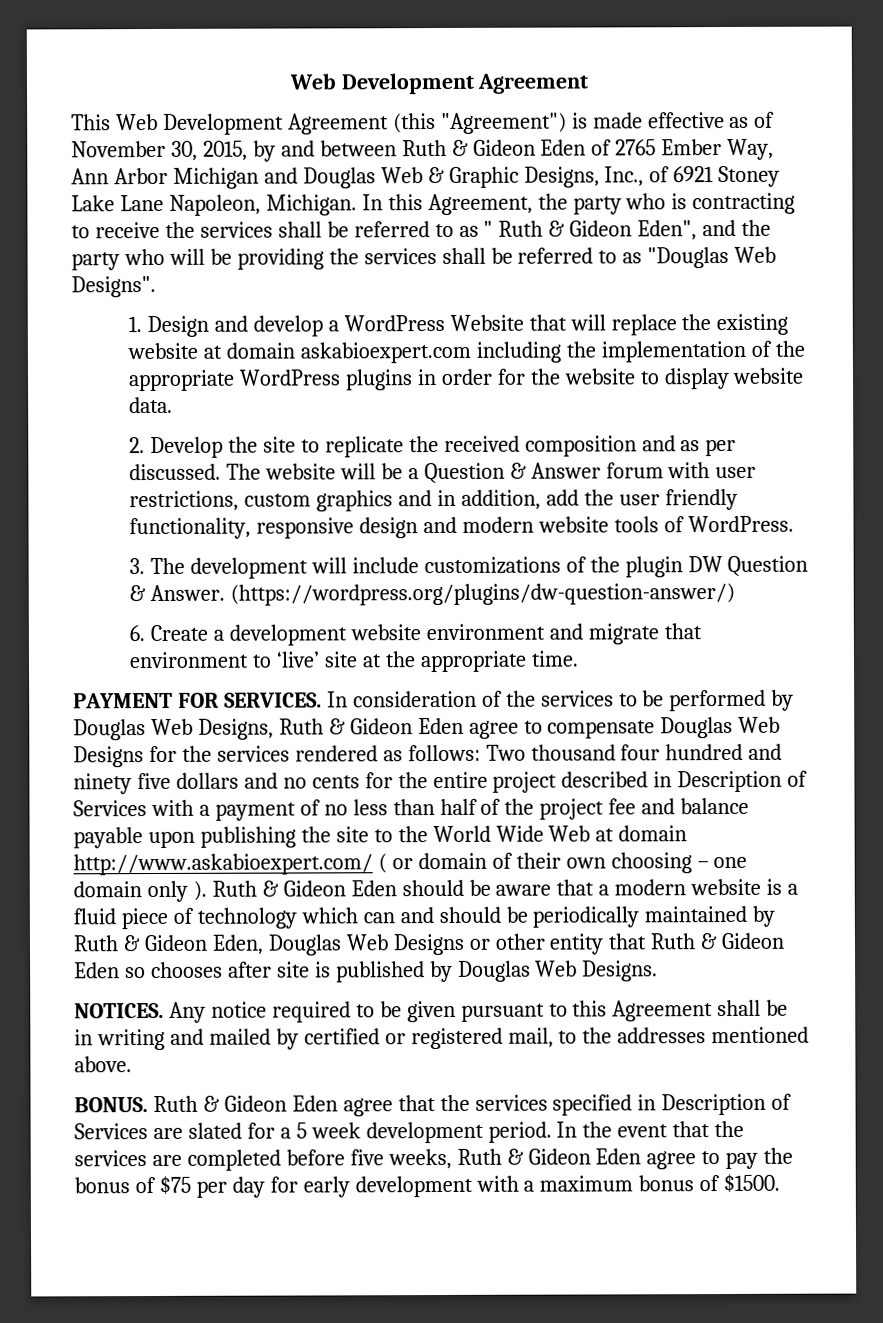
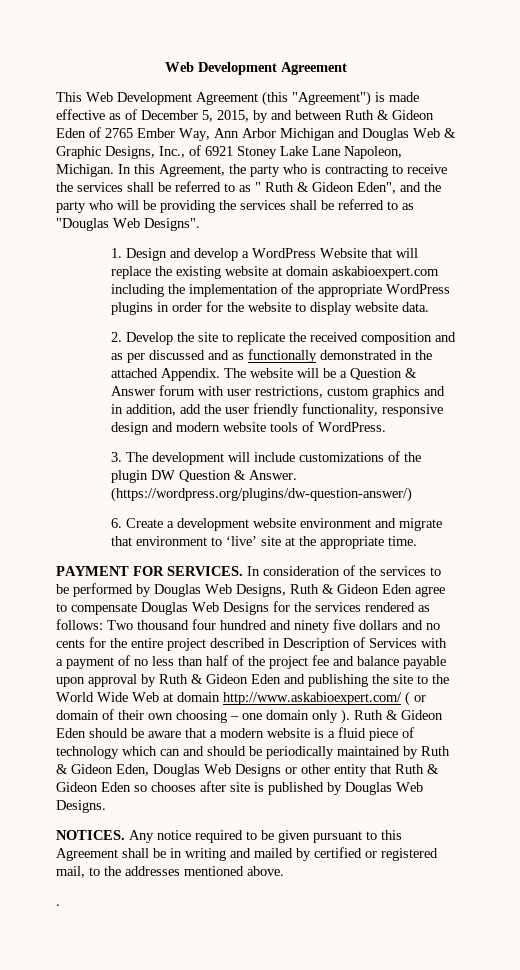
- This Web Development Agreement (this "Agreement") is made effective as of November 30, 2015, by and between Ruth & Gideon Eden of 2765 Ember Way, Ann Arbor Michigan and Douglas Web & Graphic Designs, Inc., of 6921 Stoney Lake Lane Napoleon, Michigan.
+ This Web Development Agreement (this "Agreement") is made effective as of December 5, 2015, by and between Ruth & Gideon Eden of 2765 Ember Way, Ann Arbor Michigan and Douglas Web & Graphic Designs, Inc., of 6921 Stoney Lake Lane Napoleon, Michigan.
- 2. Develop the site to replicate the received composition and as per discussed.
+ 2. Develop the site to replicate the received composition and as per discussed and as functionally demonstrated in the attached Appendix.
- Two thousand four hundred and ninety five dollars and no cents for the entire project described in Description of Services with a payment of no less than half of the project fee and balance payable upon publishing the site to the World Wide Web at domain http://www.askabioexpert.com/ ( or domain of their own choosing – one domain only ).
+ Two thousand four hundred and ninety five dollars and no cents for the entire project described in Description of Services with a payment of no less than half of the project fee and balance payable upon approval by Ruth & Gideon Eden and publishing the site to the World Wide Web at domain http://www.askabioexpert.com/ ( or domain of their own choosing – one domain only ).
- BONUS. Ruth & Gideon Eden agree that the services specified in Description of Services are slated for a 5 week development period. In the event that the services are completed before five weeks, Ruth & Gideon Eden agree to pay the bonus of $75 per day for early development with a maximum bonus of $1500.
+ .

